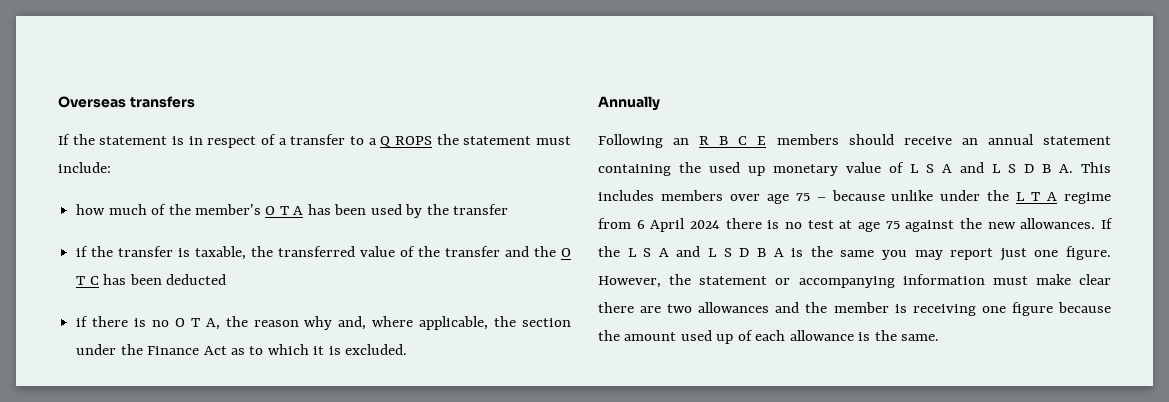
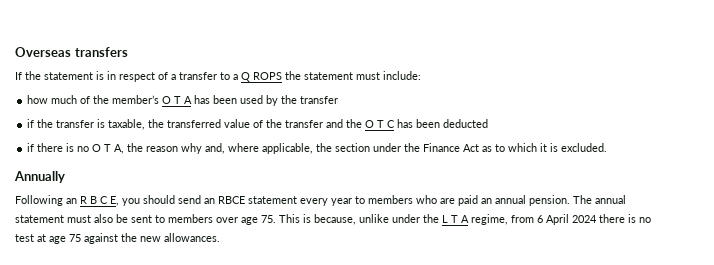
- Following an R B C E members should receive an annual statement containing the used up monetary value of L S A and L S D B A. This includes members over age 75 – because unlike under the L T A regime from 6 April 2024 there is no test at age 75 against the new allowances. If the L S A and L S D B A is the same you may report just one figure. However, the statement or accompanying information must make clear there are two allowances and the member is receiving one figure because the amount used up of each allowance is the same.
+ Following an R B C E, you should send an RBCE statement every year to members who are paid an annual pension. The annual statement must also be sent to members over age 75. This is because, unlike under the L T A regime, from 6 April 2024 there is no test at age 75 against the new allowances.

